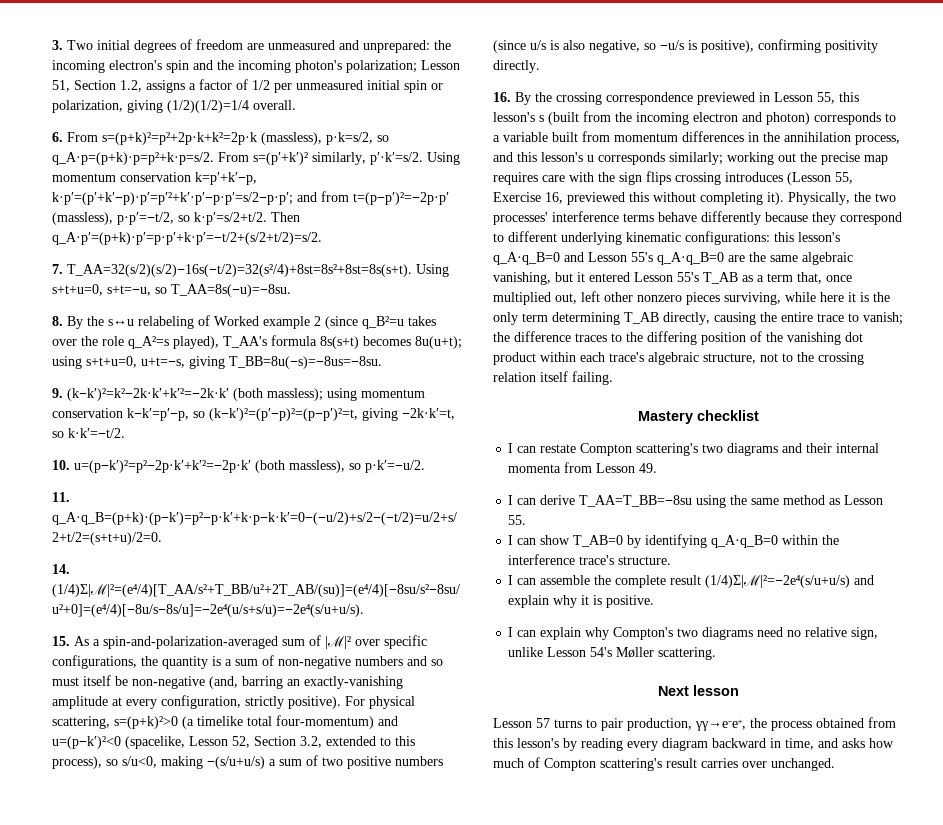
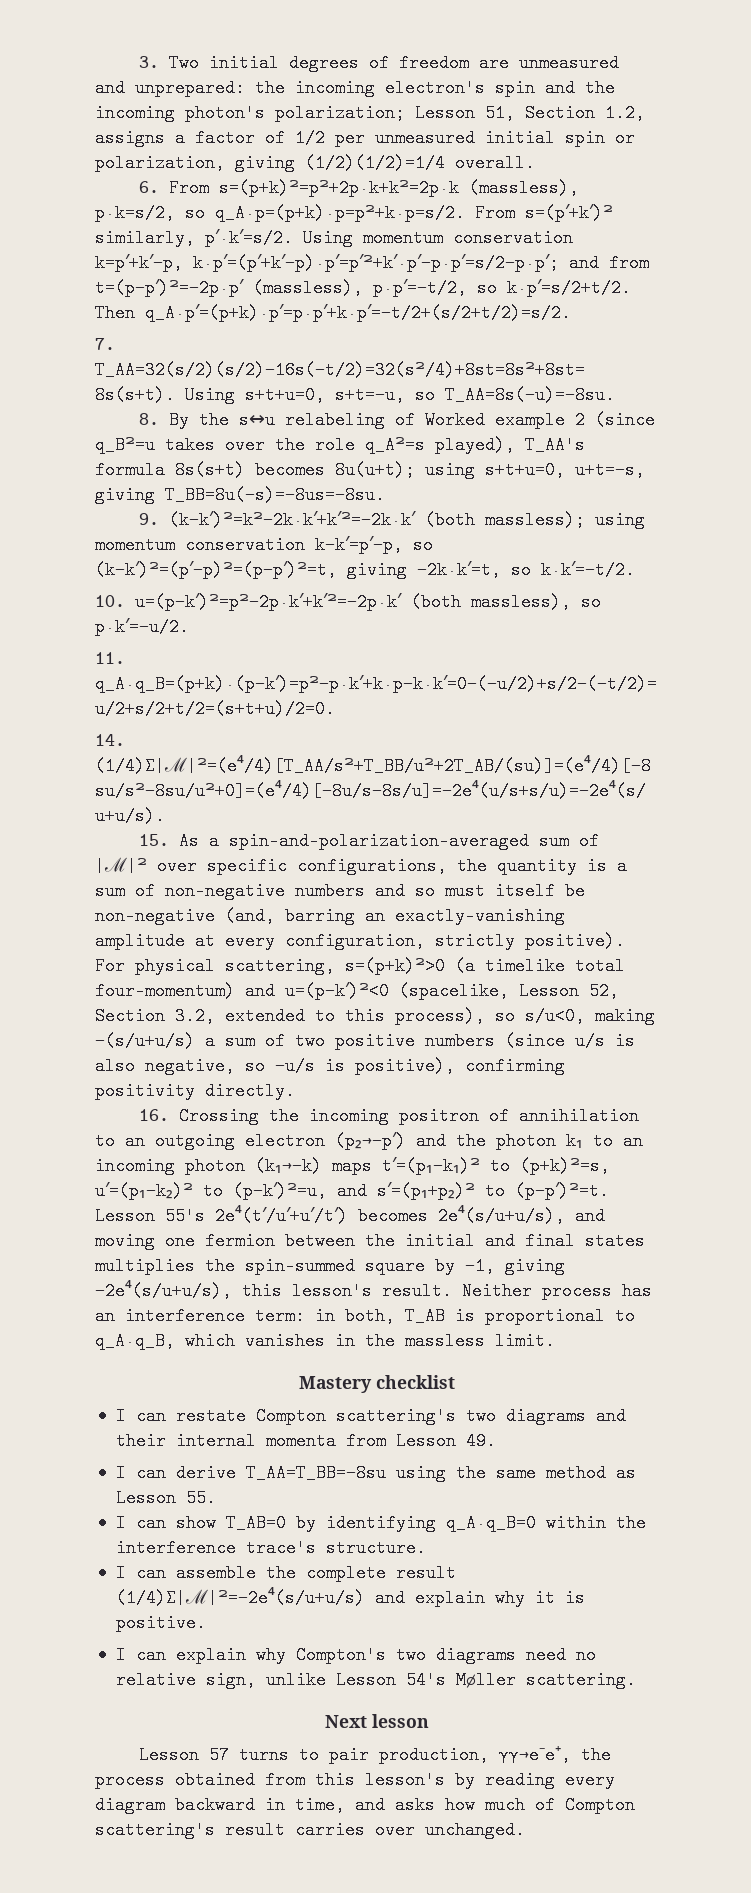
- 16. By the crossing correspondence previewed in Lesson 55, this lesson's s (built from the incoming electron and photon) corresponds to a variable built from momentum differences in the annihilation process, and this lesson's u corresponds similarly; working out the precise map requires care with the sign flips crossing introduces (Lesson 55, Exercise 16, previewed this without completing it). Physically, the two processes' interference terms behave differently because they correspond to different underlying kinematic configurations: this lesson's q_A·q_B=0 and Lesson 55's q_A·q_B=0 are the same algebraic vanishing, but it entered Lesson 55's T_AB as a term that, once multiplied out, left other nonzero pieces surviving, while here it is the only term determining T_AB directly, causing the entire trace to vanish; the difference traces to the differing position of the vanishing dot product within each trace's algebraic structure, not to the crossing relation itself failing.
+ 16. Crossing the incoming positron of annihilation to an outgoing electron (p₂→−p′) and the photon k₁ to an incoming photon (k₁→−k) maps t′=(p₁−k₁)² to (p+k)²=s, u′=(p₁−k₂)² to (p−k′)²=u, and s′=(p₁+p₂)² to (p−p′)²=t. Lesson 55's 2e⁴(t′/u′+u′/t′) becomes 2e⁴(s/u+u/s), and moving one fermion between the initial and final states multiplies the spin-summed square by −1, giving −2e⁴(s/u+u/s), this lesson's result. Neither process has an interference term: in both, T_AB is proportional to q_A·q_B, which vanishes in the massless limit.

